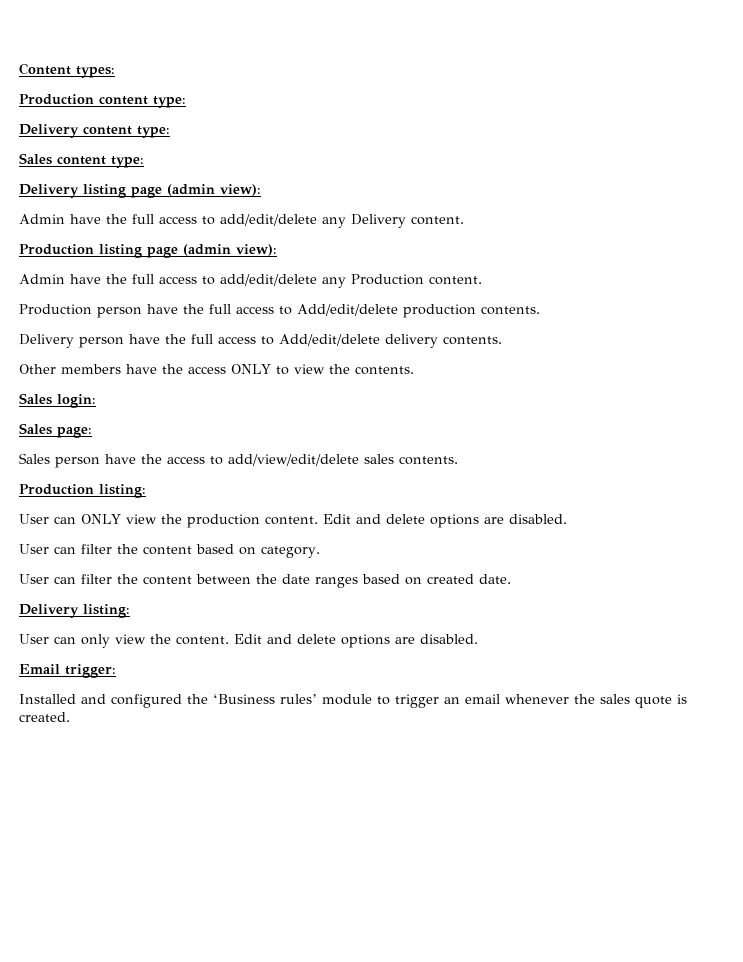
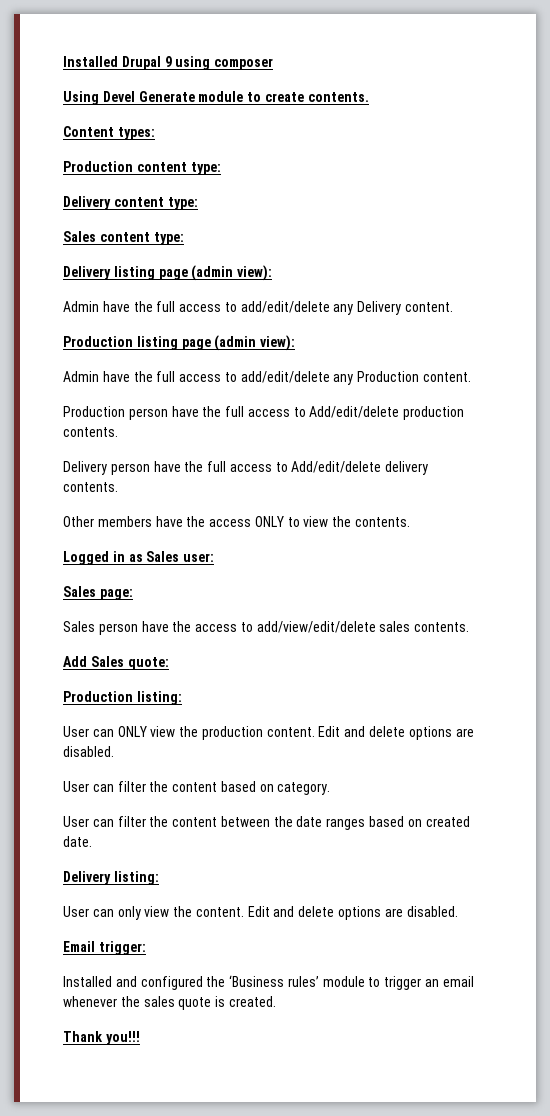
+ Installed Drupal 9 using composer
+ Using Devel Generate module to create contents.
- Sales login:
+ Logged in as Sales user:
+ Add Sales quote:
+ Thank you!!!

